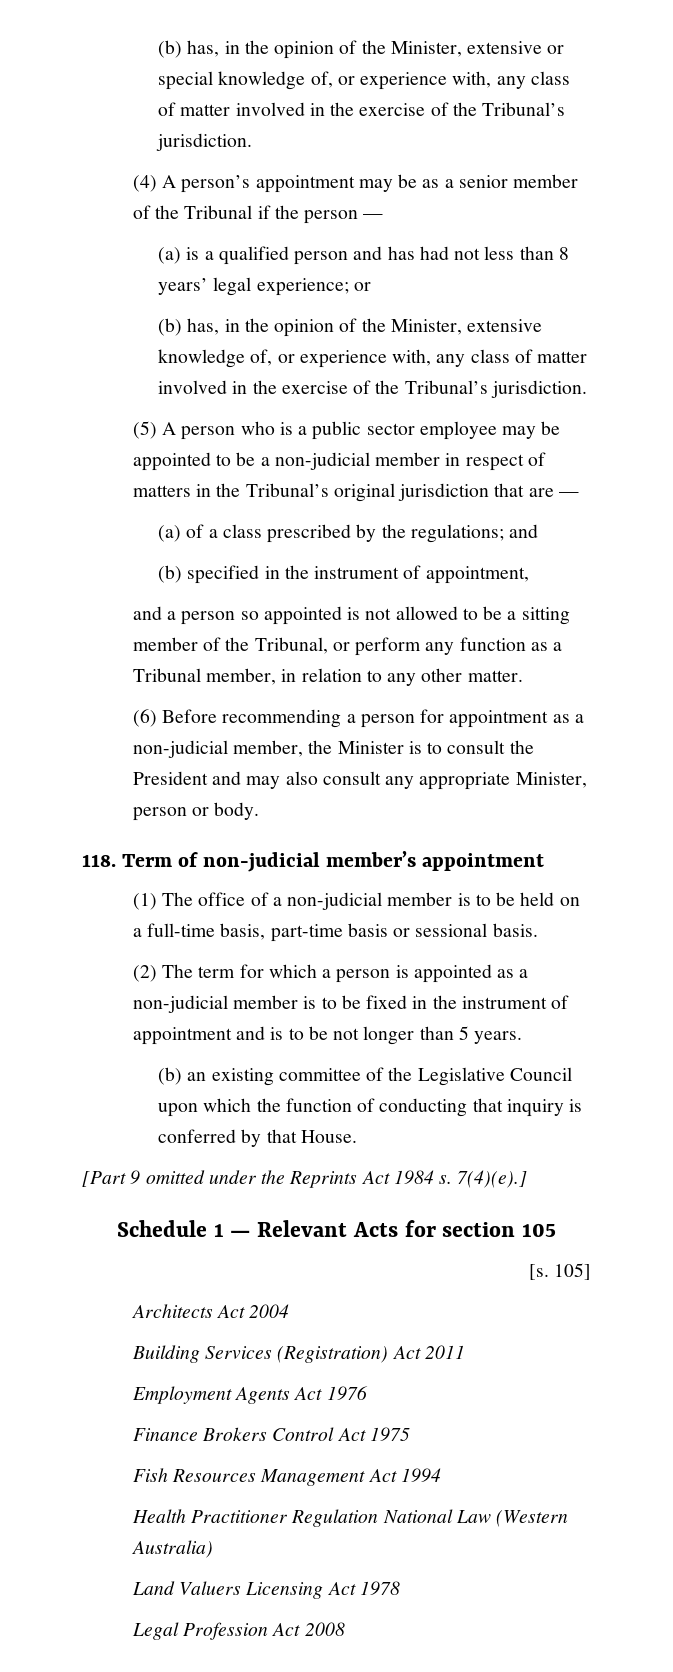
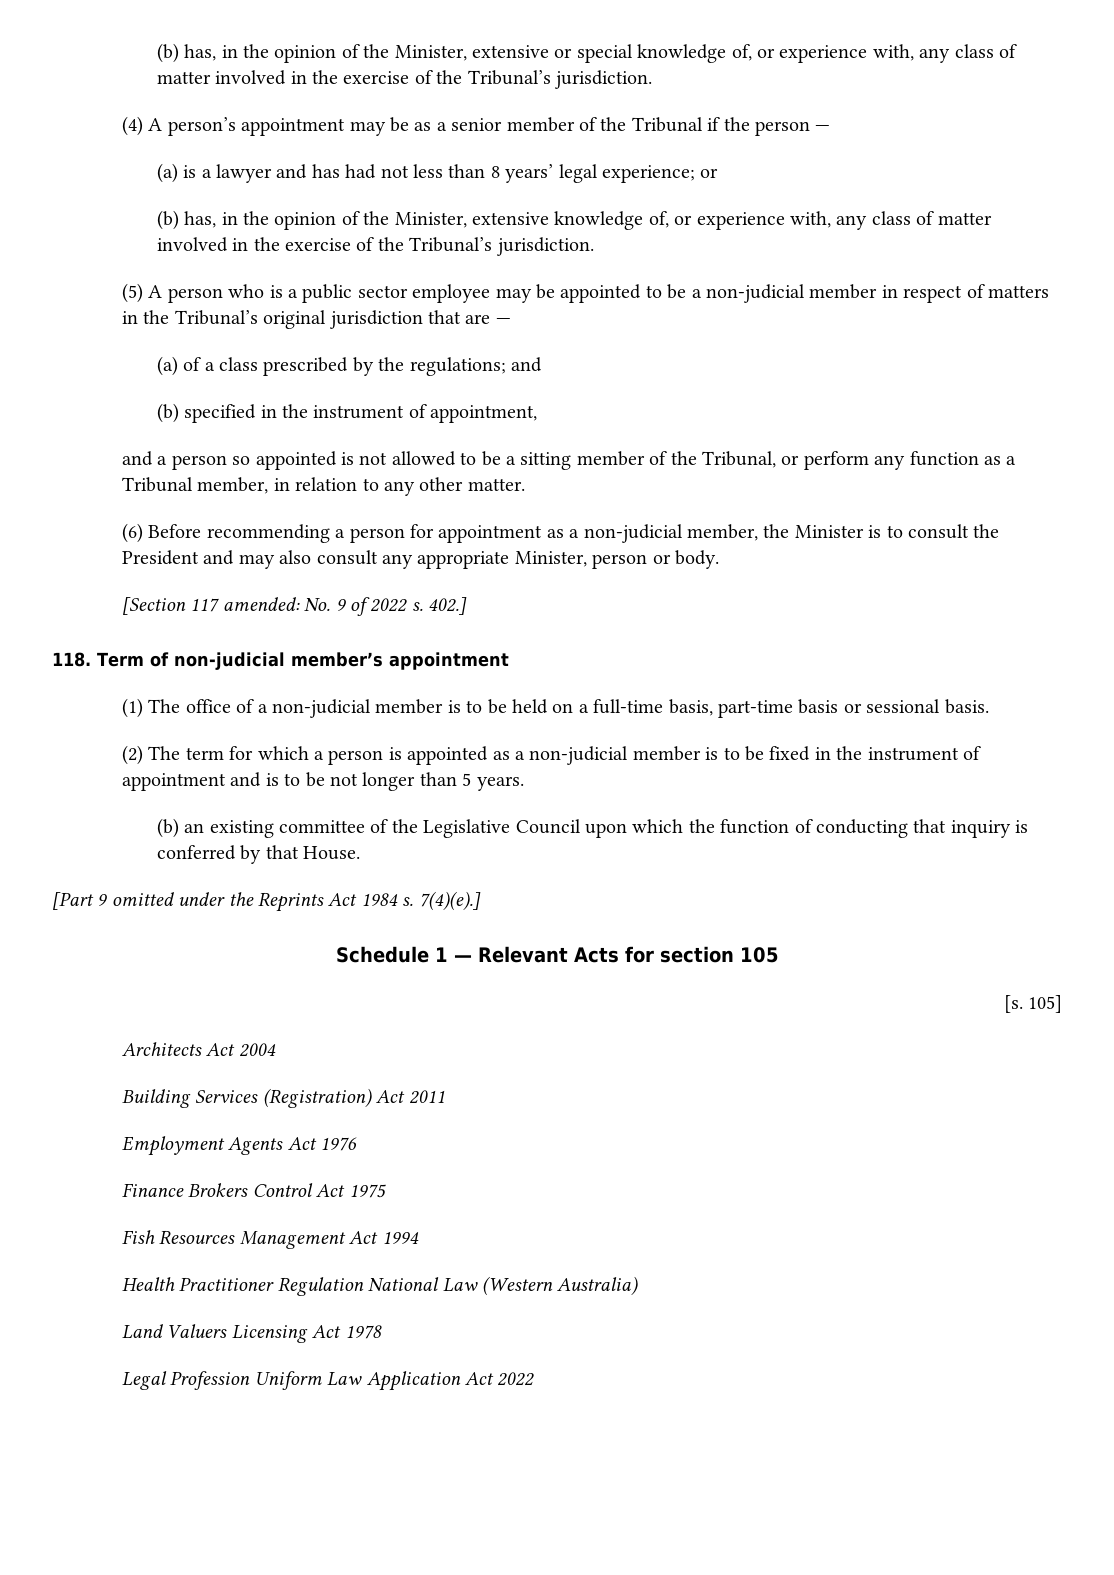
- (a) is a qualified person and has had not less than 8 years’ legal experience; or
+ (a) is a lawyer and has had not less than 8 years’ legal experience; or
+ [Section 117 amended: No. 9 of 2022 s. 402.]
- Legal Profession Act 2008
+ Legal Profession Uniform Law Application Act 2022

